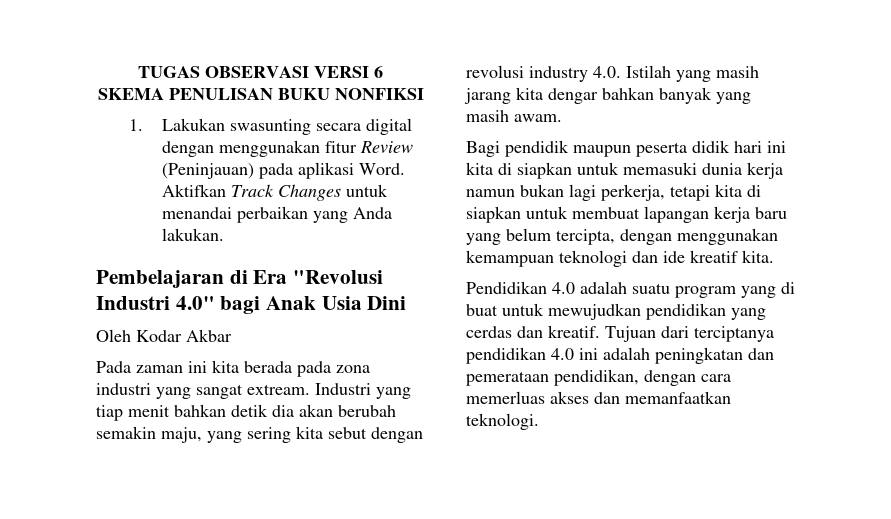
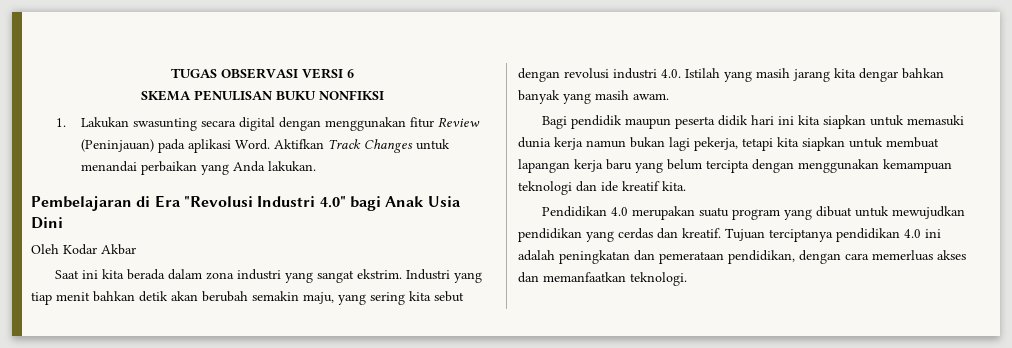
- Pada zaman ini kita berada pada zona industri yang sangat extream.
+ Saat ini kita berada dalam zona industri yang sangat ekstrim.
- Industri yang tiap menit bahkan detik dia akan berubah semakin maju, yang sering kita sebut dengan revolusi industry 4.0. Istilah yang masih jarang kita dengar bahkan banyak yang masih awam.
+ Industri yang tiap menit bahkan detik akan berubah semakin maju, yang sering kita sebut dengan revolusi industri 4.0. Istilah yang masih jarang kita dengar bahkan banyak yang masih awam.
- Bagi pendidik maupun peserta didik hari ini kita di siapkan untuk memasuki dunia kerja namun bukan lagi perkerja, tetapi kita di siapkan untuk membuat lapangan kerja baru yang belum tercipta, dengan menggunakan kemampuan teknologi dan ide kreatif kita.
+ Bagi pendidik maupun peserta didik hari ini kita siapkan untuk memasuki dunia kerja namun bukan lagi pekerja, tetapi kita siapkan untuk membuat lapangan kerja baru yang belum tercipta dengan menggunakan kemampuan teknologi dan ide kreatif kita.
- Pendidikan 4.0 adalah suatu program yang di buat untuk mewujudkan pendidikan yang cerdas dan kreatif.
+ Pendidikan 4.0 merupakan suatu program yang dibuat untuk mewujudkan pendidikan yang cerdas dan kreatif.
- Tujuan dari terciptanya pendidikan 4.0 ini adalah peningkatan dan pemerataan pendidikan, dengan cara memerluas akses dan memanfaatkan teknologi.
+ Tujuan terciptanya pendidikan 4.0 ini adalah peningkatan dan pemerataan pendidikan, dengan cara memerluas akses dan memanfaatkan teknologi.

